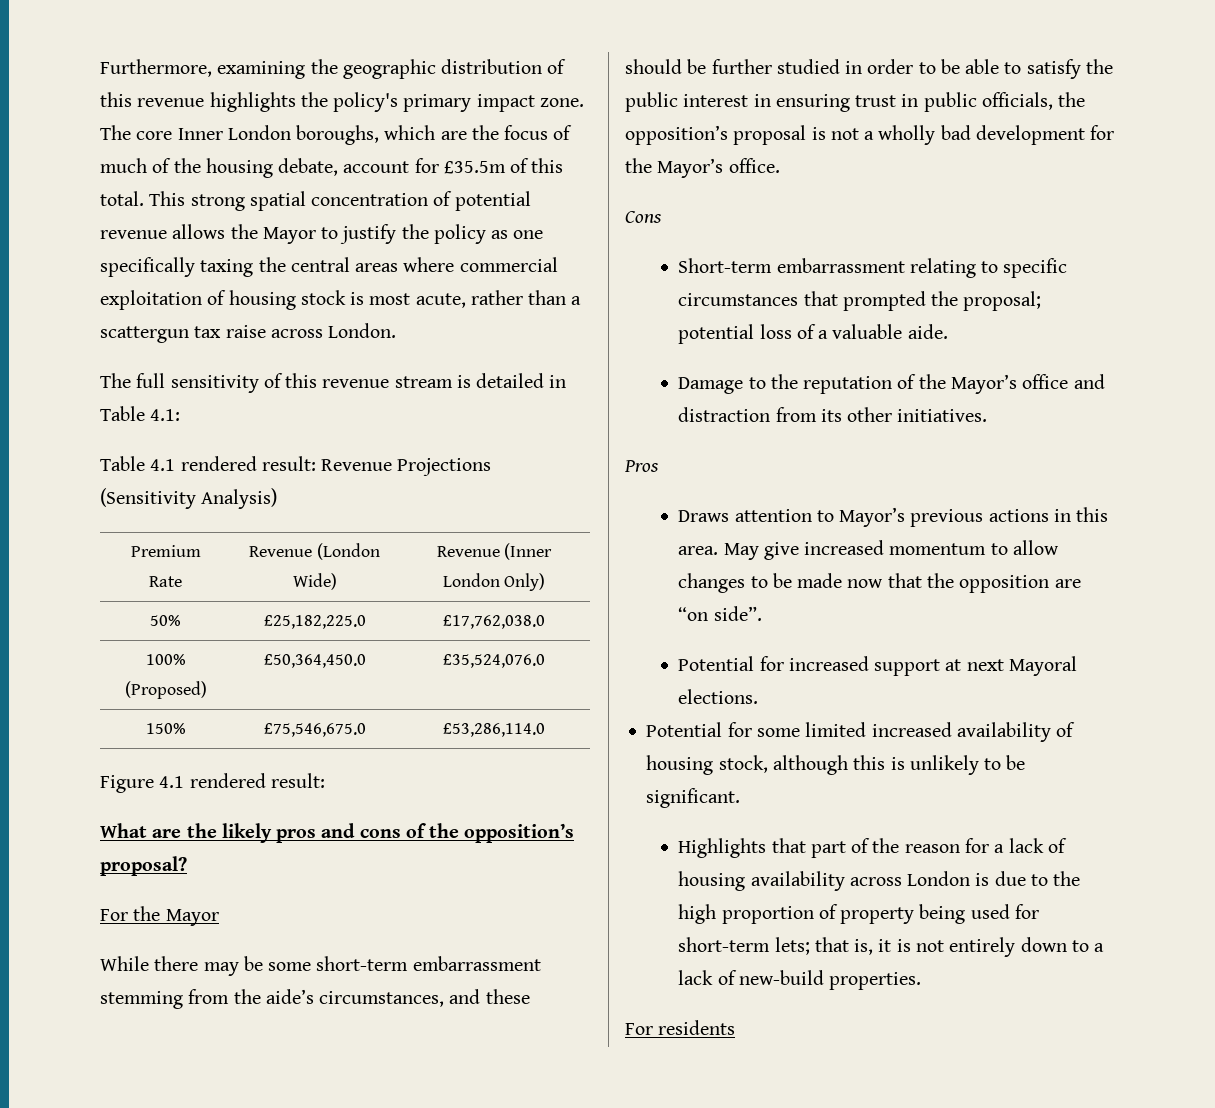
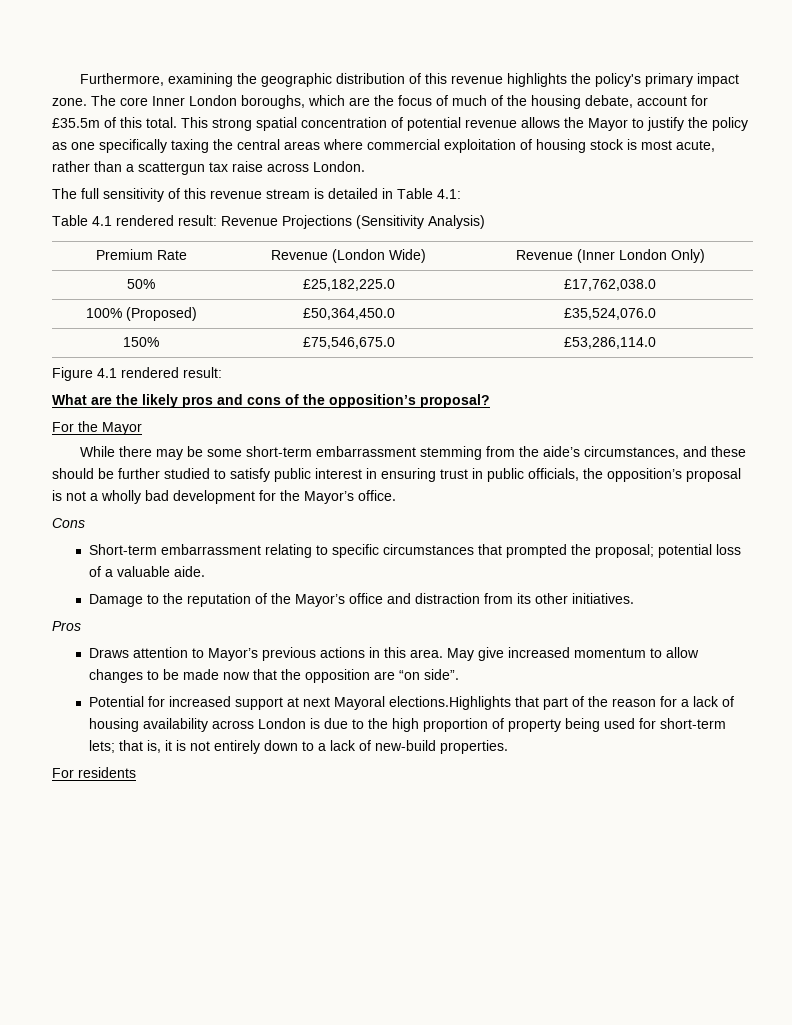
- While there may be some short-term embarrassment stemming from the aide’s circumstances, and these should be further studied in order to be able to satisfy the public interest in ensuring trust in public officials, the opposition’s proposal is not a wholly bad development for the Mayor’s office.
+ While there may be some short-term embarrassment stemming from the aide’s circumstances, and these should be further studied to satisfy public interest in ensuring trust in public officials, the opposition’s proposal is not a wholly bad development for the Mayor’s office.
- Potential for increased support at next Mayoral elections.
- Potential for some limited increased availability of housing stock, although this is unlikely to be significant.
- Highlights that part of the reason for a lack of housing availability across London is due to the high proportion of property being used for short-term lets; that is, it is not entirely down to a lack of new-build properties.
+ Potential for increased support at next Mayoral elections.Highlights that part of the reason for a lack of housing availability across London is due to the high proportion of property being used for short-term lets; that is, it is not entirely down to a lack of new-build properties.

